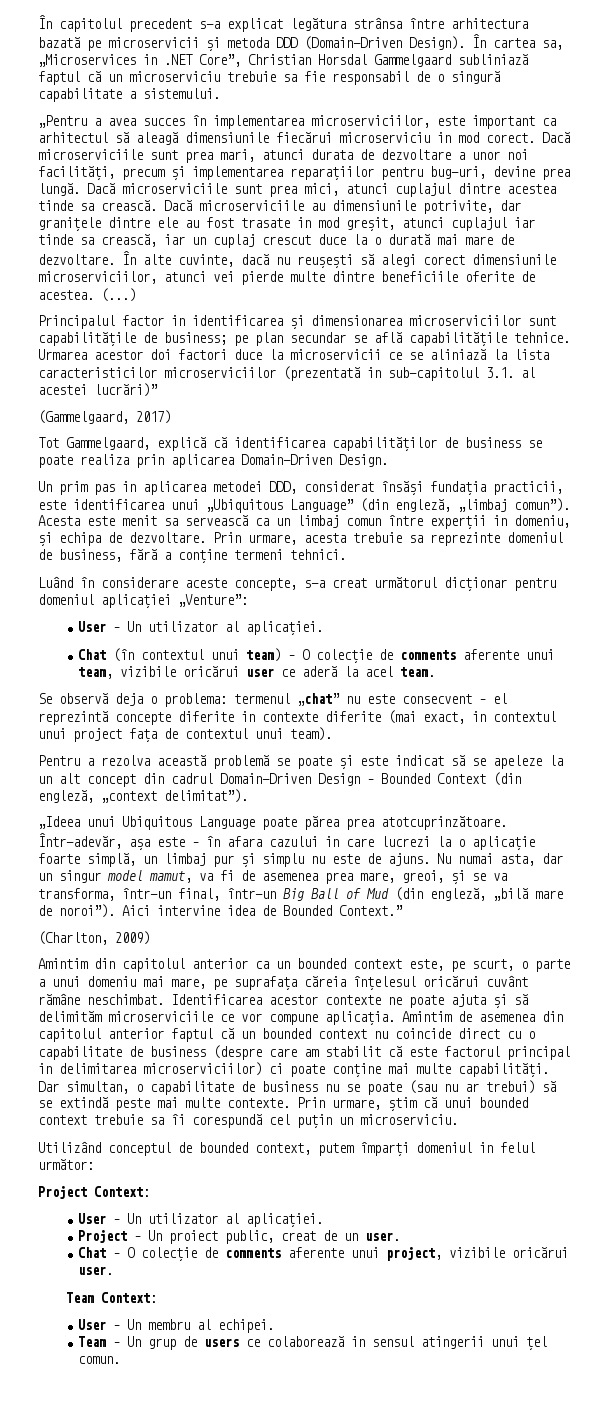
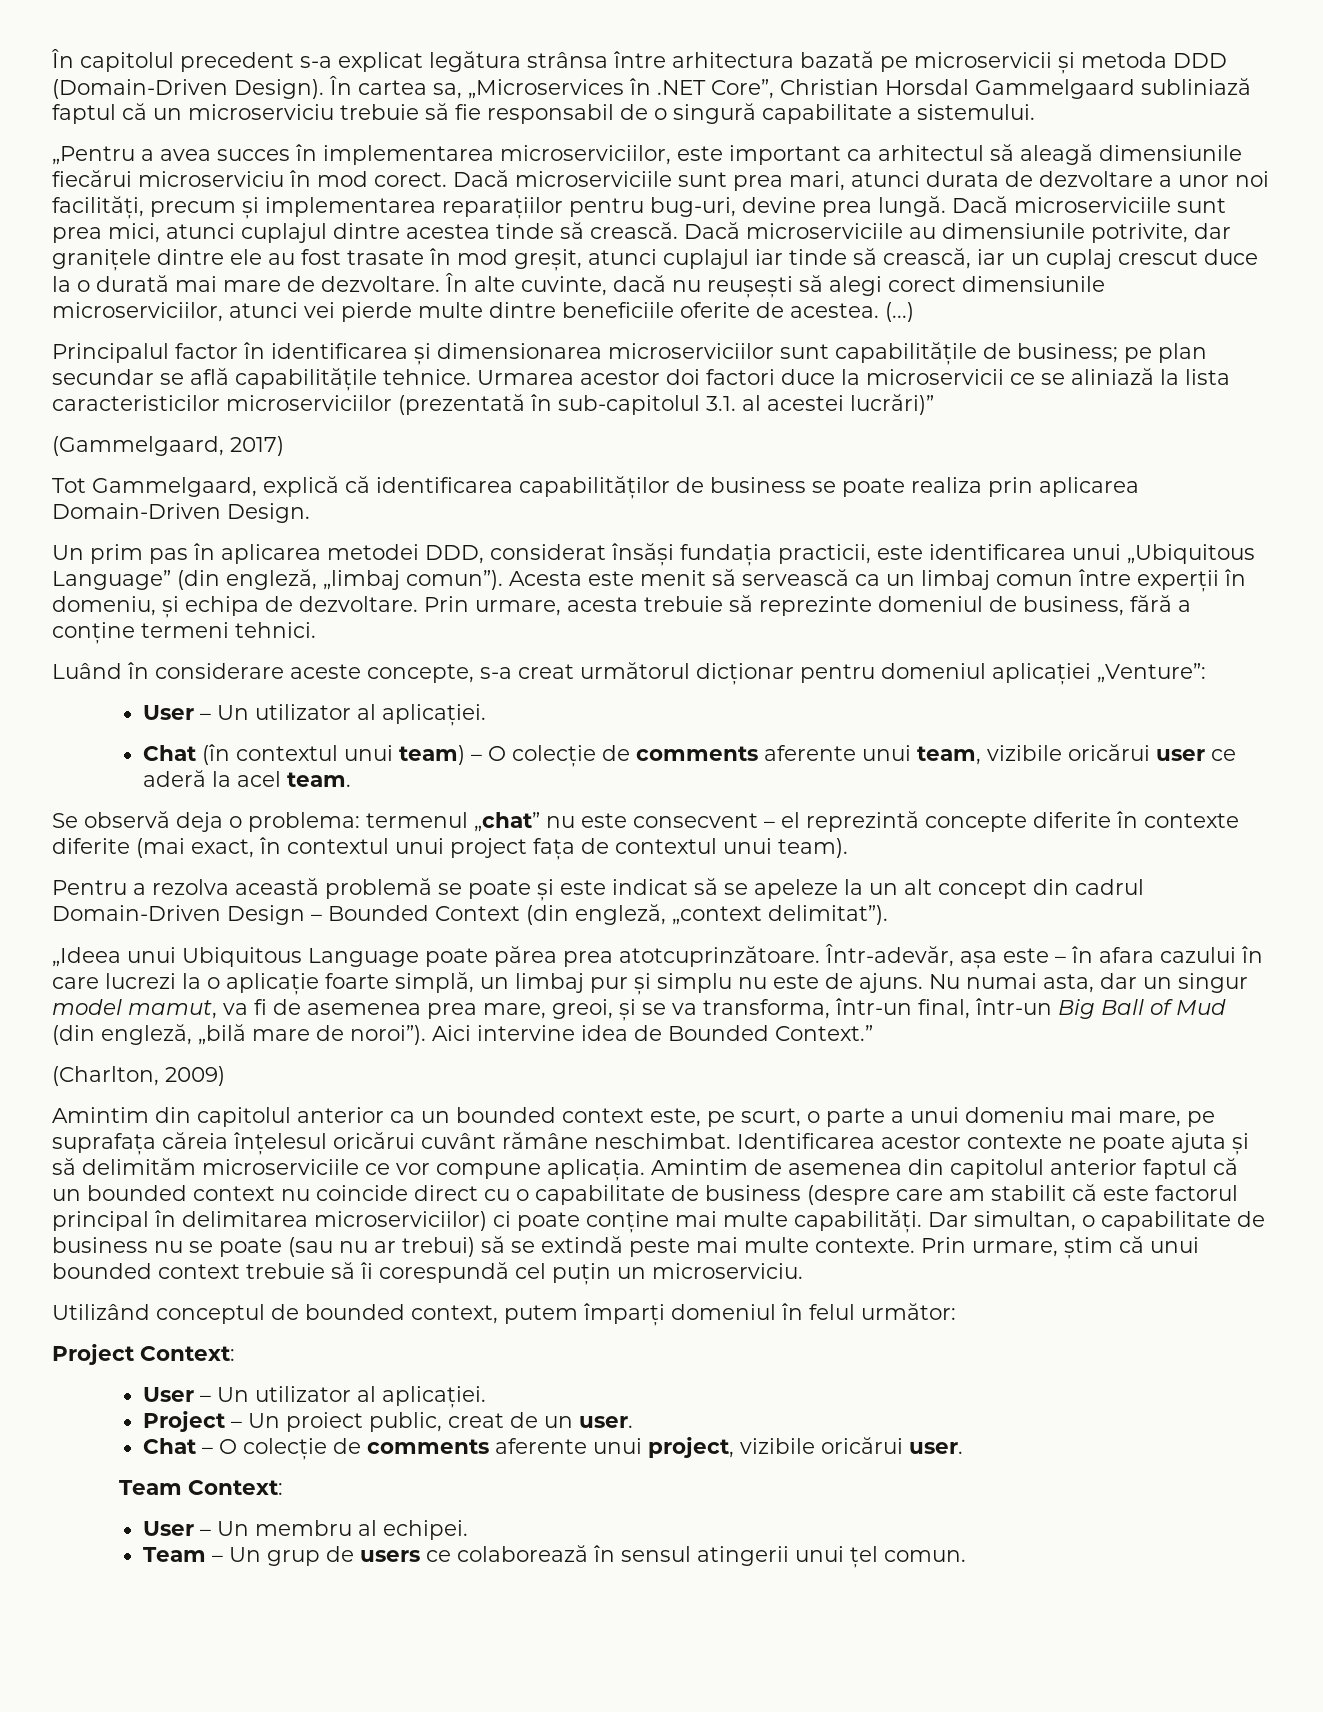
- În cartea sa, „Microservices in .NET Core”, Christian Horsdal Gammelgaard subliniază faptul că un microserviciu trebuie sa fie responsabil de o singură capabilitate a sistemului.
+ În cartea sa, „Microservices în .NET Core”, Christian Horsdal Gammelgaard subliniază faptul că un microserviciu trebuie să fie responsabil de o singură capabilitate a sistemului.
- „Pentru a avea succes în implementarea microserviciilor, este important ca arhitectul să aleagă dimensiunile fiecărui microserviciu in mod corect.
+ „Pentru a avea succes în implementarea microserviciilor, este important ca arhitectul să aleagă dimensiunile fiecărui microserviciu în mod corect.
- Dacă microserviciile sunt prea mici, atunci cuplajul dintre acestea tinde sa crească.
+ Dacă microserviciile sunt prea mici, atunci cuplajul dintre acestea tinde să crească.
- Dacă microserviciile au dimensiunile potrivite, dar granițele dintre ele au fost trasate in mod greșit, atunci cuplajul iar tinde sa crească, iar un cuplaj crescut duce la o durată mai mare de dezvoltare.
+ Dacă microserviciile au dimensiunile potrivite, dar granițele dintre ele au fost trasate în mod greșit, atunci cuplajul iar tinde să crească, iar un cuplaj crescut duce la o durată mai mare de dezvoltare.
- Principalul factor in identificarea și dimensionarea microserviciilor sunt capabilitățile de business; pe plan secundar se află capabilitățile tehnice.
+ Principalul factor în identificarea și dimensionarea microserviciilor sunt capabilitățile de business; pe plan secundar se află capabilitățile tehnice.
- Urmarea acestor doi factori duce la microservicii ce se aliniază la lista caracteristicilor microserviciilor (prezentată in sub-capitolul 3.1. al acestei lucrări)”
+ Urmarea acestor doi factori duce la microservicii ce se aliniază la lista caracteristicilor microserviciilor (prezentată în sub-capitolul 3.1. al acestei lucrări)”
- Un prim pas in aplicarea metodei DDD, considerat însăși fundația practicii, este identificarea unui „Ubiquitous Language” (din engleză, „limbaj comun”).
+ Un prim pas în aplicarea metodei DDD, considerat însăși fundația practicii, este identificarea unui „Ubiquitous Language” (din engleză, „limbaj comun”).
- Acesta este menit sa servească ca un limbaj comun între experții in domeniu, și echipa de dezvoltare.
+ Acesta este menit să servească ca un limbaj comun între experții în domeniu, și echipa de dezvoltare.
- Prin urmare, acesta trebuie sa reprezinte domeniul de business, fără a conține termeni tehnici.
+ Prin urmare, acesta trebuie să reprezinte domeniul de business, fără a conține termeni tehnici.
- Se observă deja o problema: termenul „chat” nu este consecvent – el reprezintă concepte diferite in contexte diferite (mai exact, in contextul unui project fața de contextul unui team).
+ Se observă deja o problema: termenul „chat” nu este consecvent – el reprezintă concepte diferite în contexte diferite (mai exact, în contextul unui project fața de contextul unui team).
- Într-adevăr, așa este – în afara cazului in care lucrezi la o aplicație foarte simplă, un limbaj pur și simplu nu este de ajuns.
+ Într-adevăr, așa este – în afara cazului în care lucrezi la o aplicație foarte simplă, un limbaj pur și simplu nu este de ajuns.
- Amintim de asemenea din capitolul anterior faptul că un bounded context nu coincide direct cu o capabilitate de business (despre care am stabilit că este factorul principal in delimitarea microserviciilor) ci poate conține mai multe capabilități.
+ Amintim de asemenea din capitolul anterior faptul că un bounded context nu coincide direct cu o capabilitate de business (despre care am stabilit că este factorul principal în delimitarea microserviciilor) ci poate conține mai multe capabilități.
- Prin urmare, știm că unui bounded context trebuie sa îi corespundă cel puțin un microserviciu.
+ Prin urmare, știm că unui bounded context trebuie să îi corespundă cel puțin un microserviciu.
- Utilizând conceptul de bounded context, putem împarți domeniul in felul următor:
+ Utilizând conceptul de bounded context, putem împarți domeniul în felul următor:
- Team – Un grup de users ce colaborează in sensul atingerii unui țel comun.
+ Team – Un grup de users ce colaborează în sensul atingerii unui țel comun.

